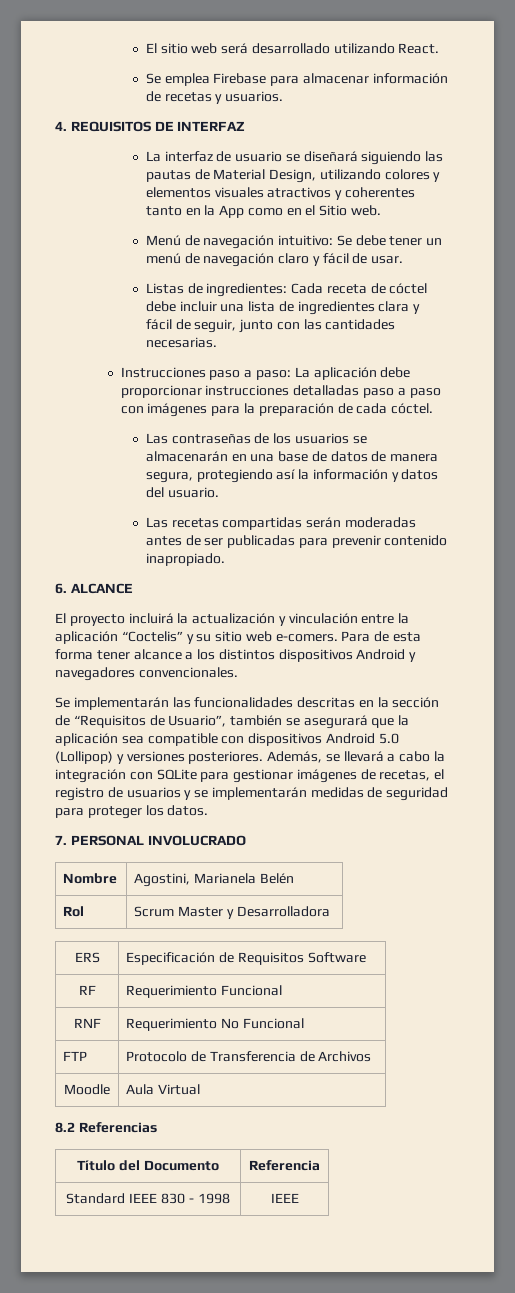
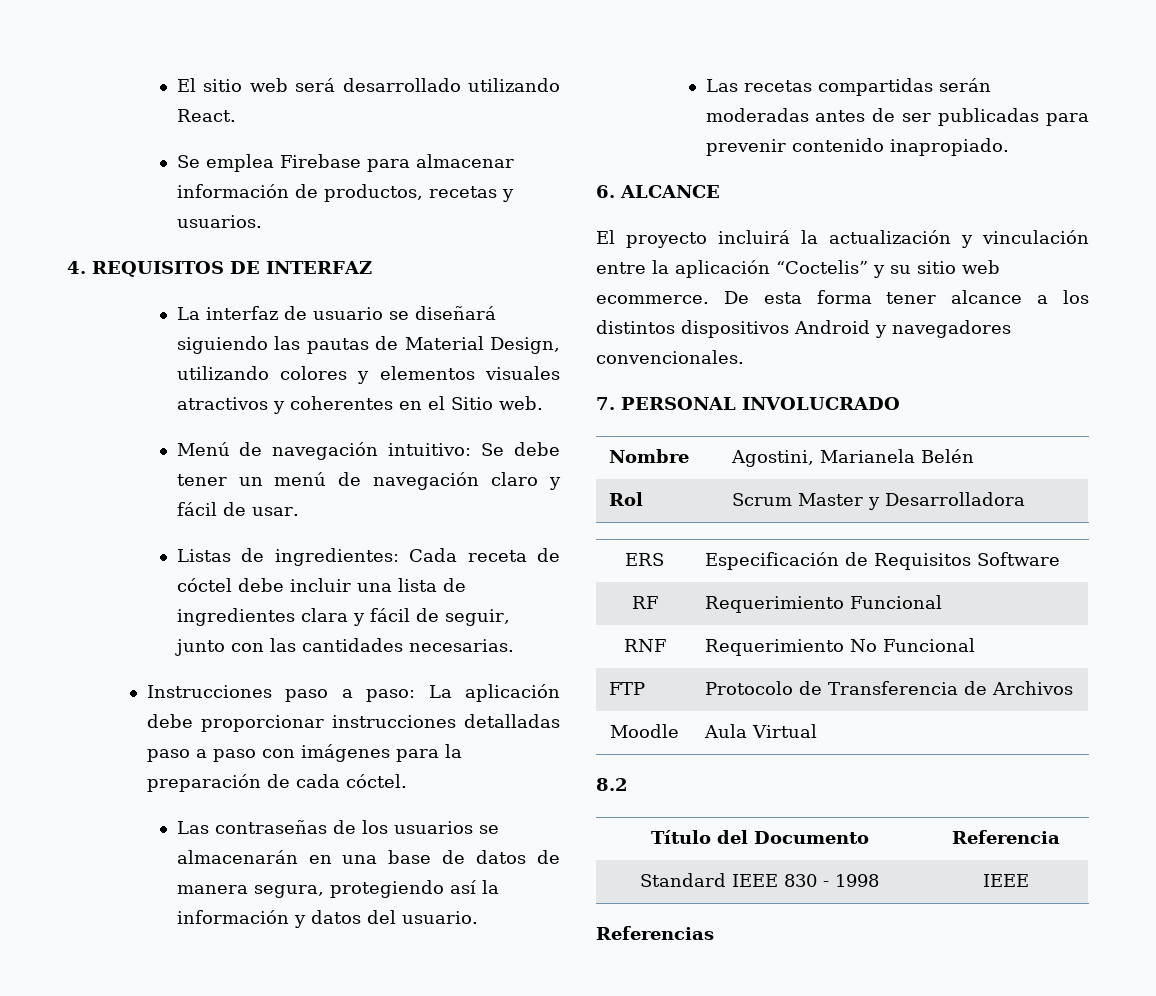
- Se emplea Firebase para almacenar información de recetas y usuarios.
+ Se emplea Firebase para almacenar información de productos, recetas y usuarios.
- La interfaz de usuario se diseñará siguiendo las pautas de Material Design, utilizando colores y elementos visuales atractivos y coherentes tanto en la App como en el Sitio web.
+ La interfaz de usuario se diseñará siguiendo las pautas de Material Design, utilizando colores y elementos visuales atractivos y coherentes en el Sitio web.
- El proyecto incluirá la actualización y vinculación entre la aplicación “Coctelis” y su sitio web e-comers. Para de esta forma tener alcance a los distintos dispositivos Android y navegadores convencionales.
+ El proyecto incluirá la actualización y vinculación entre la aplicación “Coctelis” y su sitio web ecommerce. De esta forma tener alcance a los distintos dispositivos Android y navegadores convencionales.
- Se implementarán las funcionalidades descritas en la sección de “Requisitos de Usuario”, también se asegurará que la aplicación sea compatible con dispositivos Android 5.0 (Lollipop) y versiones posteriores. Además, se llevará a cabo la integración con SQLite para gestionar imágenes de recetas, el registro de usuarios y se implementarán medidas de seguridad para proteger los datos.
- 8.2 Referencias
+ 8.2
+ Referencias

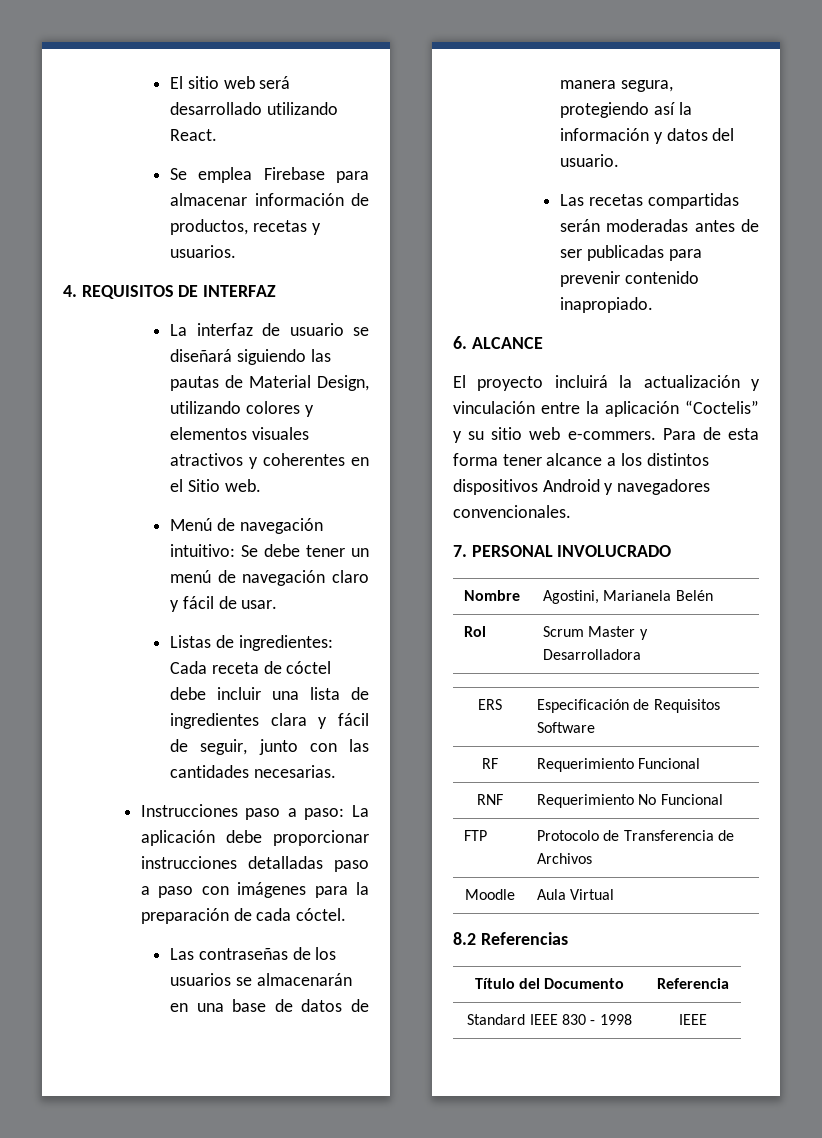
- El proyecto incluirá la actualización y vinculación entre la aplicación “Coctelis” y su sitio web ecommerce. De esta forma tener alcance a los distintos dispositivos Android y navegadores convencionales.
+ El proyecto incluirá la actualización y vinculación entre la aplicación “Coctelis” y su sitio web e-commers. Para de esta forma tener alcance a los distintos dispositivos Android y navegadores convencionales.
- 8.2
+ 8.2 Referencias
- Referencias

